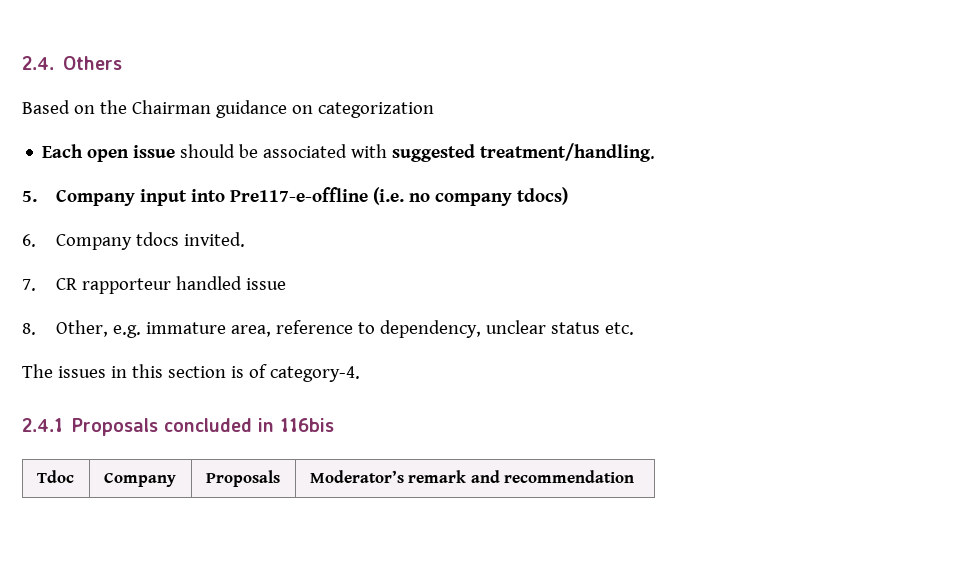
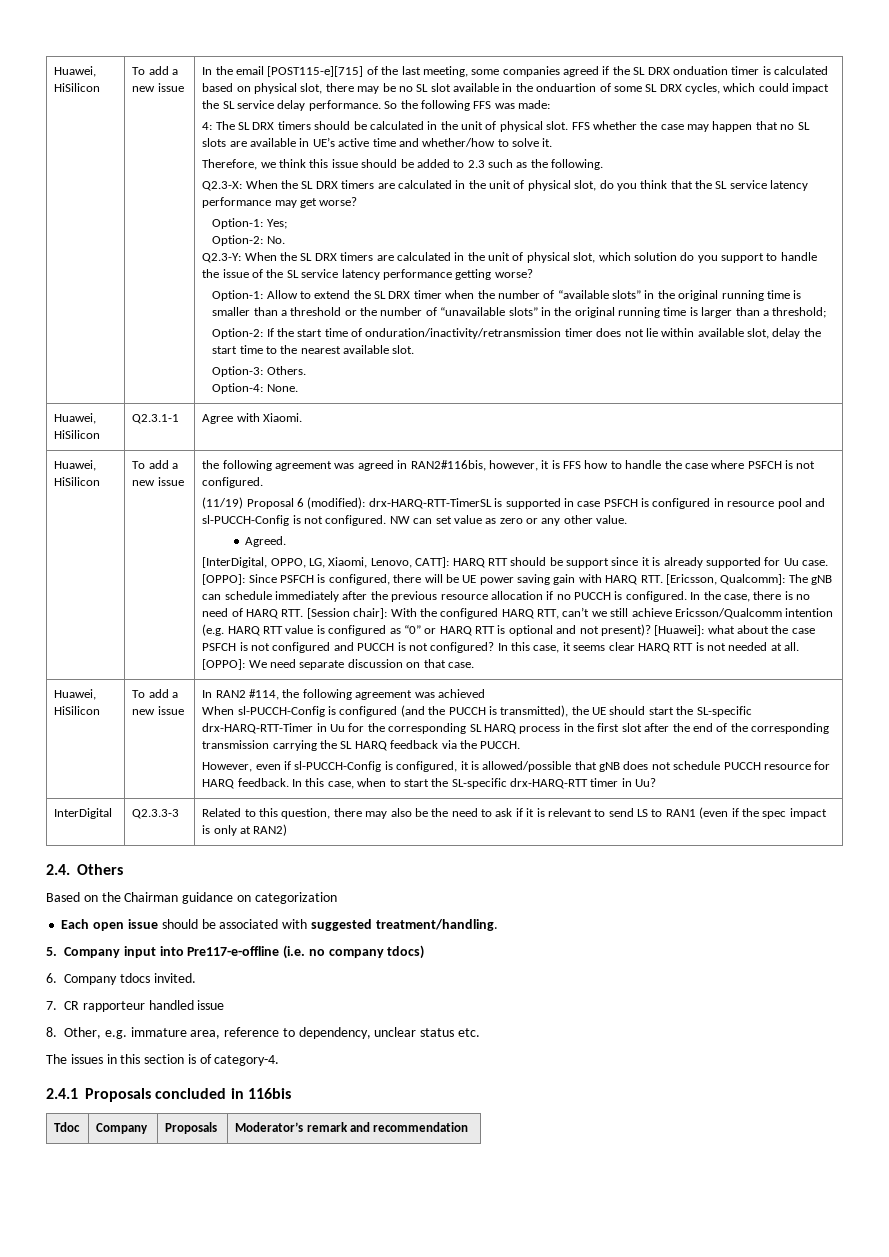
+ Huawei, HiSilicon | To add a new issue | In the email [POST115-e][715] of the last meeting, some companies agreed if the SL DRX onduation timer is calculated based on physical slot, there may be no SL slot available in the onduartion of some SL DRX cycles, which could impact the SL service delay performance. So the following FFS was made:
+ 4: The SL DRX timers should be calculated in the unit of physical slot. FFS whether the case may happen that no SL slots are available in UE’s active time and whether/how to solve it.
+ Therefore, we think this issue should be added to 2.3 such as the following.
+ Q2.3-X: When the SL DRX timers are calculated in the unit of physical slot, do you think that the SL service latency performance may get worse?
+ Option-1: Yes;
+ Option-2: No.
+ Q2.3-Y: When the SL DRX timers are calculated in the unit of physical slot, which solution do you support to handle the issue of the SL service latency performance getting worse?
+ Option-1: Allow to extend the SL DRX timer when the number of “available slots” in the original running time is smaller than a threshold or the number of “unavailable slots” in the original running time is larger than a threshold;
+ Option-2: If the start time of onduration/inactivity/retransmission timer does not lie within available slot, delay the start time to the nearest available slot.
+ Option-3: Others.
+ Option-4: None.
+ Huawei, HiSilicon | Q2.3.1-1 | Agree with Xiaomi.
+ Huawei, HiSilicon | To add a new issue | the following agreement was agreed in RAN2#116bis, however, it is FFS how to handle the case where PSFCH is not configured.
+ (11/19) Proposal 6 (modified): drx-HARQ-RTT-TimerSL is supported in case PSFCH is configured in resource pool and sl-PUCCH-Config is not configured. NW can set value as zero or any other value.
+ Agreed.
+ [InterDigital, OPPO, LG, Xiaomi, Lenovo, CATT]: HARQ RTT should be support since it is already supported for Uu case. [OPPO]: Since PSFCH is configured, there will be UE power saving gain with HARQ RTT. [Ericsson, Qualcomm]: The gNB can schedule immediately after the previous resource allocation if no PUCCH is configured. In the case, there is no need of HARQ RTT. [Session chair]: With the configured HARQ RTT, can’t we still achieve Ericsson/Qualcomm intention (e.g. HARQ RTT value is configured as “0” or HARQ RTT is optional and not present)? [Huawei]: what about the case PSFCH is not configured and PUCCH is not configured? In this case, it seems clear HARQ RTT is not needed at all. [OPPO]: We need separate discussion on that case.
+ Huawei, HiSilicon | To add a new issue | In RAN2 #114, the following agreement was achieved
+ When sl-PUCCH-Config is configured (and the PUCCH is transmitted), the UE should start the SL-specific drx-HARQ-RTT-Timer in Uu for the corresponding SL HARQ process in the first slot after the end of the corresponding transmission carrying the SL HARQ feedback via the PUCCH.
+ However, even if sl-PUCCH-Config is configured, it is allowed/possible that gNB does not schedule PUCCH resource for HARQ feedback. In this case, when to start the SL-specific drx-HARQ-RTT timer in Uu?
+ InterDigital | Q2.3.3-3 | Related to this question, there may also be the need to ask if it is relevant to send LS to RAN1 (even if the spec impact is only at RAN2)

